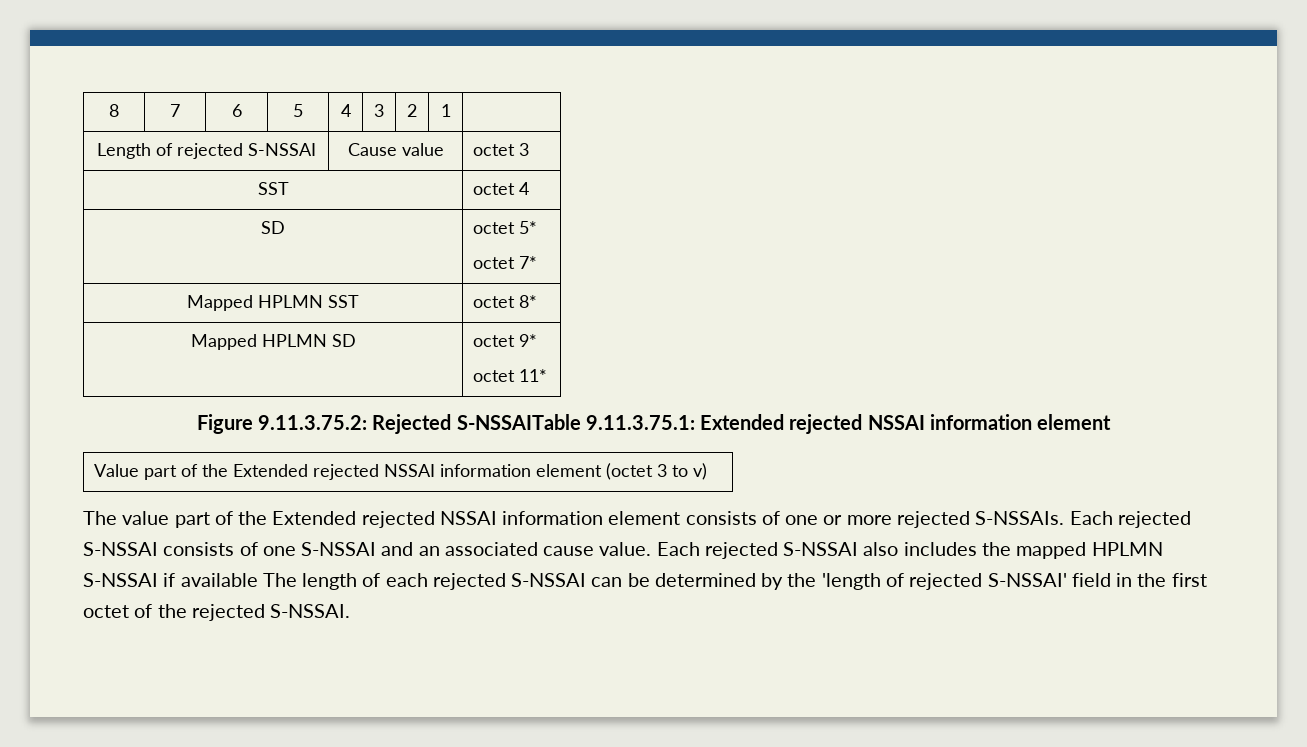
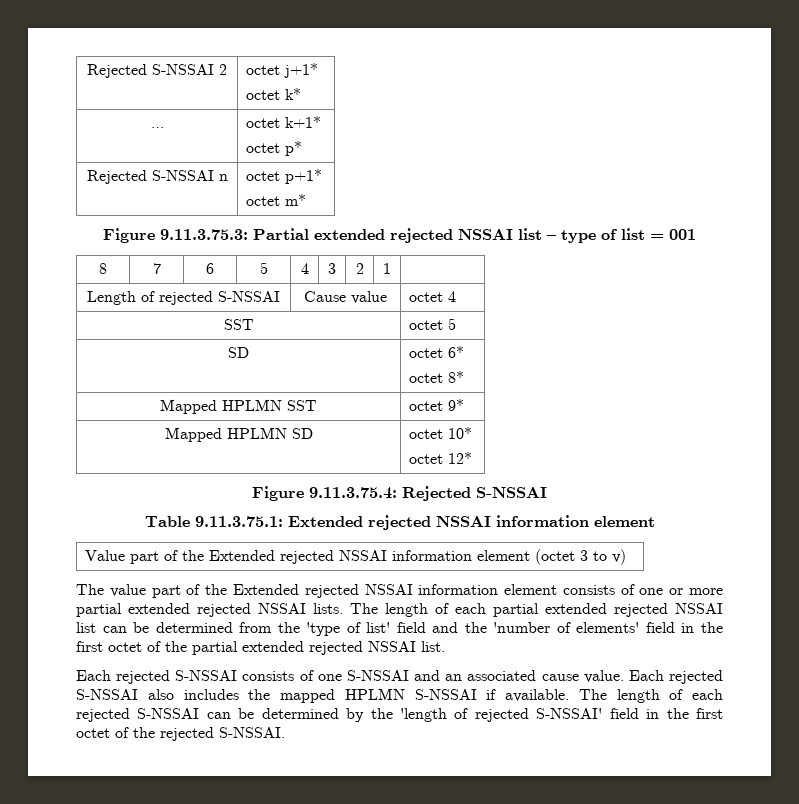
+ Rejected S-NSSAI 2 | octet j+1*
+ octet k*
+ … | octet k+1*
+ octet p*
+ Rejected S-NSSAI n | octet p+1*
+ octet m*
+ Figure 9.11.3.75.3: Partial extended rejected NSSAI list – type of list = 001
- Length of rejected S-NSSAI | Cause value | octet 3
- SST | octet 4
- SD | octet 5*
- octet 7*
+ Length of rejected S-NSSAI | Cause value | octet 4
+ SST | octet 5
+ SD | octet 6*
+ octet 8*
- Mapped HPLMN SST | octet 8*
+ Mapped HPLMN SST | octet 9*
- Mapped HPLMN SD | octet 9*
- octet 11*
- Figure 9.11.3.75.2: Rejected S-NSSAITable 9.11.3.75.1: Extended rejected NSSAI information element
+ Mapped HPLMN SD | octet 10*
+ octet 12*
+ Figure 9.11.3.75.4: Rejected S-NSSAI
+ Table 9.11.3.75.1: Extended rejected NSSAI information element
- The value part of the Extended rejected NSSAI information element consists of one or more rejected S-NSSAIs. Each rejected S-NSSAI consists of one S-NSSAI and an associated cause value.
+ The value part of the Extended rejected NSSAI information element consists of one or more partial extended rejected NSSAI lists. The length of each partial extended rejected NSSAI list can be determined from the 'type of list' field and the 'number of elements' field in the first octet of the partial extended rejected NSSAI list.
+ Each rejected S-NSSAI consists of one S-NSSAI and an associated cause value.
- Each rejected S-NSSAI also includes the mapped HPLMN S-NSSAI if available The length of each rejected S-NSSAI can be determined by the 'length of rejected S-NSSAI' field in the first octet of the rejected S-NSSAI.
+ Each rejected S-NSSAI also includes the mapped HPLMN S-NSSAI if available. The length of each rejected S-NSSAI can be determined by the 'length of rejected S-NSSAI' field in the first octet of the rejected S-NSSAI.

